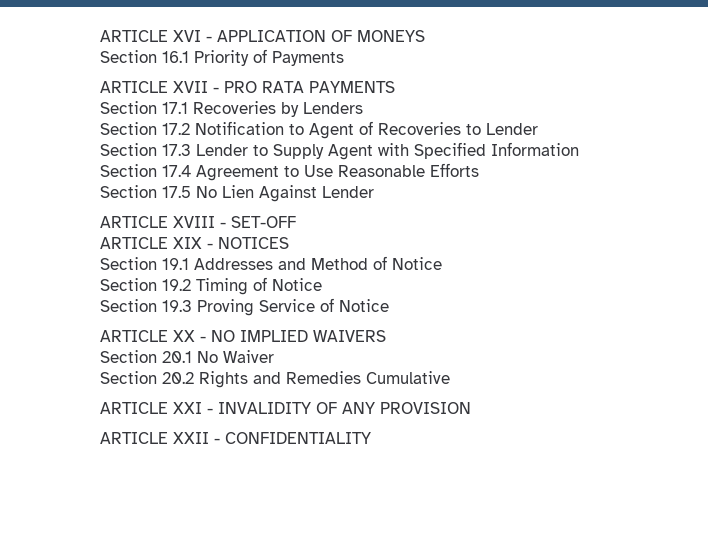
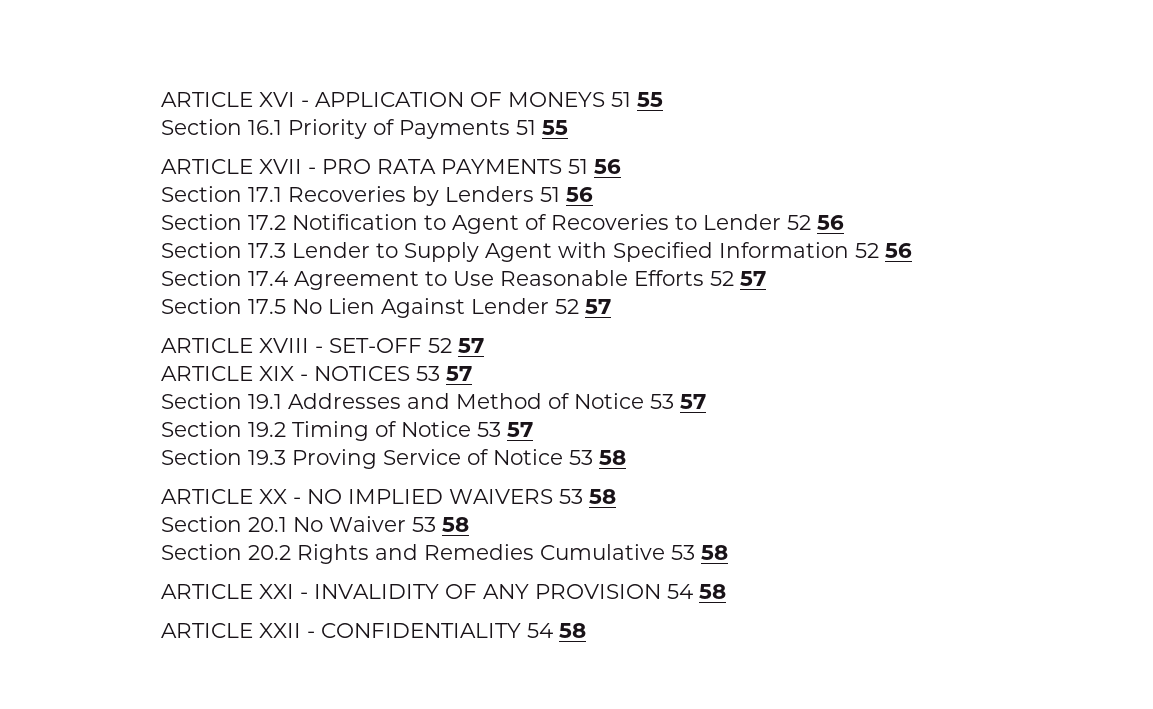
- ARTICLE XVI - APPLICATION OF MONEYS
+ ARTICLE XVI - APPLICATION OF MONEYS 51 55
- Section 16.1 Priority of Payments
+ Section 16.1 Priority of Payments 51 55
- ARTICLE XVII - PRO RATA PAYMENTS
+ ARTICLE XVII - PRO RATA PAYMENTS 51 56
- Section 17.1 Recoveries by Lenders
+ Section 17.1 Recoveries by Lenders 51 56
- Section 17.2 Notification to Agent of Recoveries to Lender
+ Section 17.2 Notification to Agent of Recoveries to Lender 52 56
- Section 17.3 Lender to Supply Agent with Specified Information
+ Section 17.3 Lender to Supply Agent with Specified Information 52 56
- Section 17.4 Agreement to Use Reasonable Efforts
+ Section 17.4 Agreement to Use Reasonable Efforts 52 57
- Section 17.5 No Lien Against Lender
+ Section 17.5 No Lien Against Lender 52 57
- ARTICLE XVIII - SET-OFF
+ ARTICLE XVIII - SET-OFF 52 57
- ARTICLE XIX - NOTICES
+ ARTICLE XIX - NOTICES 53 57
- Section 19.1 Addresses and Method of Notice
+ Section 19.1 Addresses and Method of Notice 53 57
- Section 19.2 Timing of Notice
+ Section 19.2 Timing of Notice 53 57
- Section 19.3 Proving Service of Notice
+ Section 19.3 Proving Service of Notice 53 58
- ARTICLE XX - NO IMPLIED WAIVERS
+ ARTICLE XX - NO IMPLIED WAIVERS 53 58
- Section 20.1 No Waiver
+ Section 20.1 No Waiver 53 58
- Section 20.2 Rights and Remedies Cumulative
+ Section 20.2 Rights and Remedies Cumulative 53 58
- ARTICLE XXI - INVALIDITY OF ANY PROVISION
+ ARTICLE XXI - INVALIDITY OF ANY PROVISION 54 58
- ARTICLE XXII - CONFIDENTIALITY
+ ARTICLE XXII - CONFIDENTIALITY 54 58

